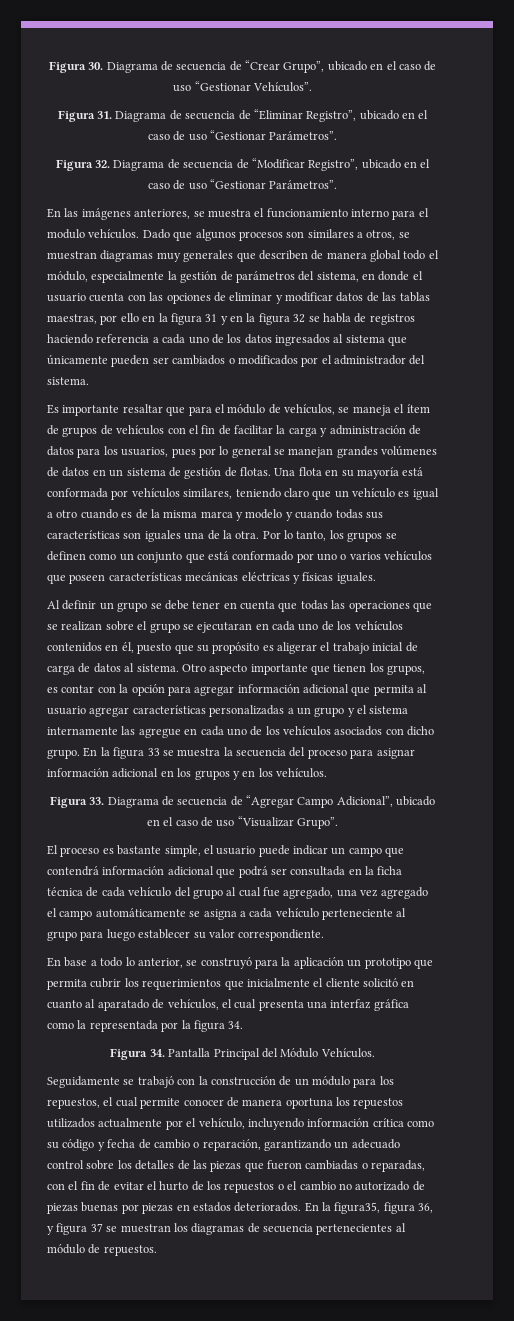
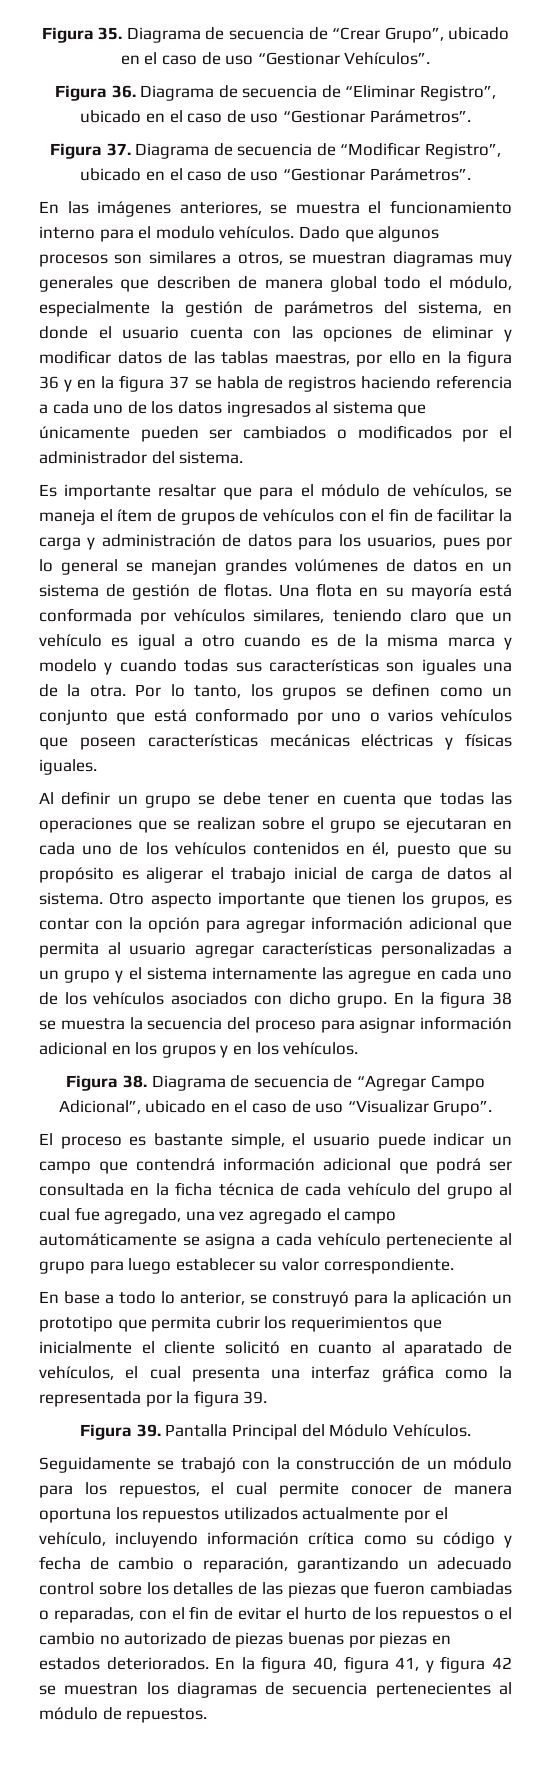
- Figura 30. Diagrama de secuencia de “Crear Grupo”, ubicado en el caso de uso “Gestionar Vehículos”.
+ Figura 35. Diagrama de secuencia de “Crear Grupo”, ubicado en el caso de uso “Gestionar Vehículos”.
- Figura 31. Diagrama de secuencia de “Eliminar Registro”, ubicado en el caso de uso “Gestionar Parámetros”.
+ Figura 36. Diagrama de secuencia de “Eliminar Registro”, ubicado en el caso de uso “Gestionar Parámetros”.
- Figura 32. Diagrama de secuencia de “Modificar Registro”, ubicado en el caso de uso “Gestionar Parámetros”.
+ Figura 37. Diagrama de secuencia de “Modificar Registro”, ubicado en el caso de uso “Gestionar Parámetros”.
- Dado que algunos procesos son similares a otros, se muestran diagramas muy generales que describen de manera global todo el módulo, especialmente la gestión de parámetros del sistema, en donde el usuario cuenta con las opciones de eliminar y modificar datos de las tablas maestras, por ello en la figura 31 y en la figura 32 se habla de registros haciendo referencia a cada uno de los datos ingresados al sistema que únicamente pueden ser cambiados o modificados por el administrador del sistema.
+ Dado que algunos procesos son similares a otros, se muestran diagramas muy generales que describen de manera global todo el módulo, especialmente la gestión de parámetros del sistema, en donde el usuario cuenta con las opciones de eliminar y modificar datos de las tablas maestras, por ello en la figura 36 y en la figura 37 se habla de registros haciendo referencia a cada uno de los datos ingresados al sistema que únicamente pueden ser cambiados o modificados por el administrador del sistema.
- En la figura 33 se muestra la secuencia del proceso para asignar información adicional en los grupos y en los vehículos.
+ En la figura 38 se muestra la secuencia del proceso para asignar información adicional en los grupos y en los vehículos.
- Figura 33. Diagrama de secuencia de “Agregar Campo Adicional”, ubicado en el caso de uso “Visualizar Grupo”.
+ Figura 38. Diagrama de secuencia de “Agregar Campo Adicional”, ubicado en el caso de uso “Visualizar Grupo”.
- En base a todo lo anterior, se construyó para la aplicación un prototipo que permita cubrir los requerimientos que inicialmente el cliente solicitó en cuanto al aparatado de vehículos, el cual presenta una interfaz gráfica como la representada por la figura 34.
- Figura 34. Pantalla Principal del Módulo Vehículos.
+ En base a todo lo anterior, se construyó para la aplicación un prototipo que permita cubrir los requerimientos que inicialmente el cliente solicitó en cuanto al aparatado de vehículos, el cual presenta una interfaz gráfica como la representada por la figura 39.
+ Figura 39. Pantalla Principal del Módulo Vehículos.
- En la figura35, figura 36, y figura 37 se muestran los diagramas de secuencia pertenecientes al módulo de repuestos.
+ En la figura 40, figura 41, y figura 42 se muestran los diagramas de secuencia pertenecientes al módulo de repuestos.

